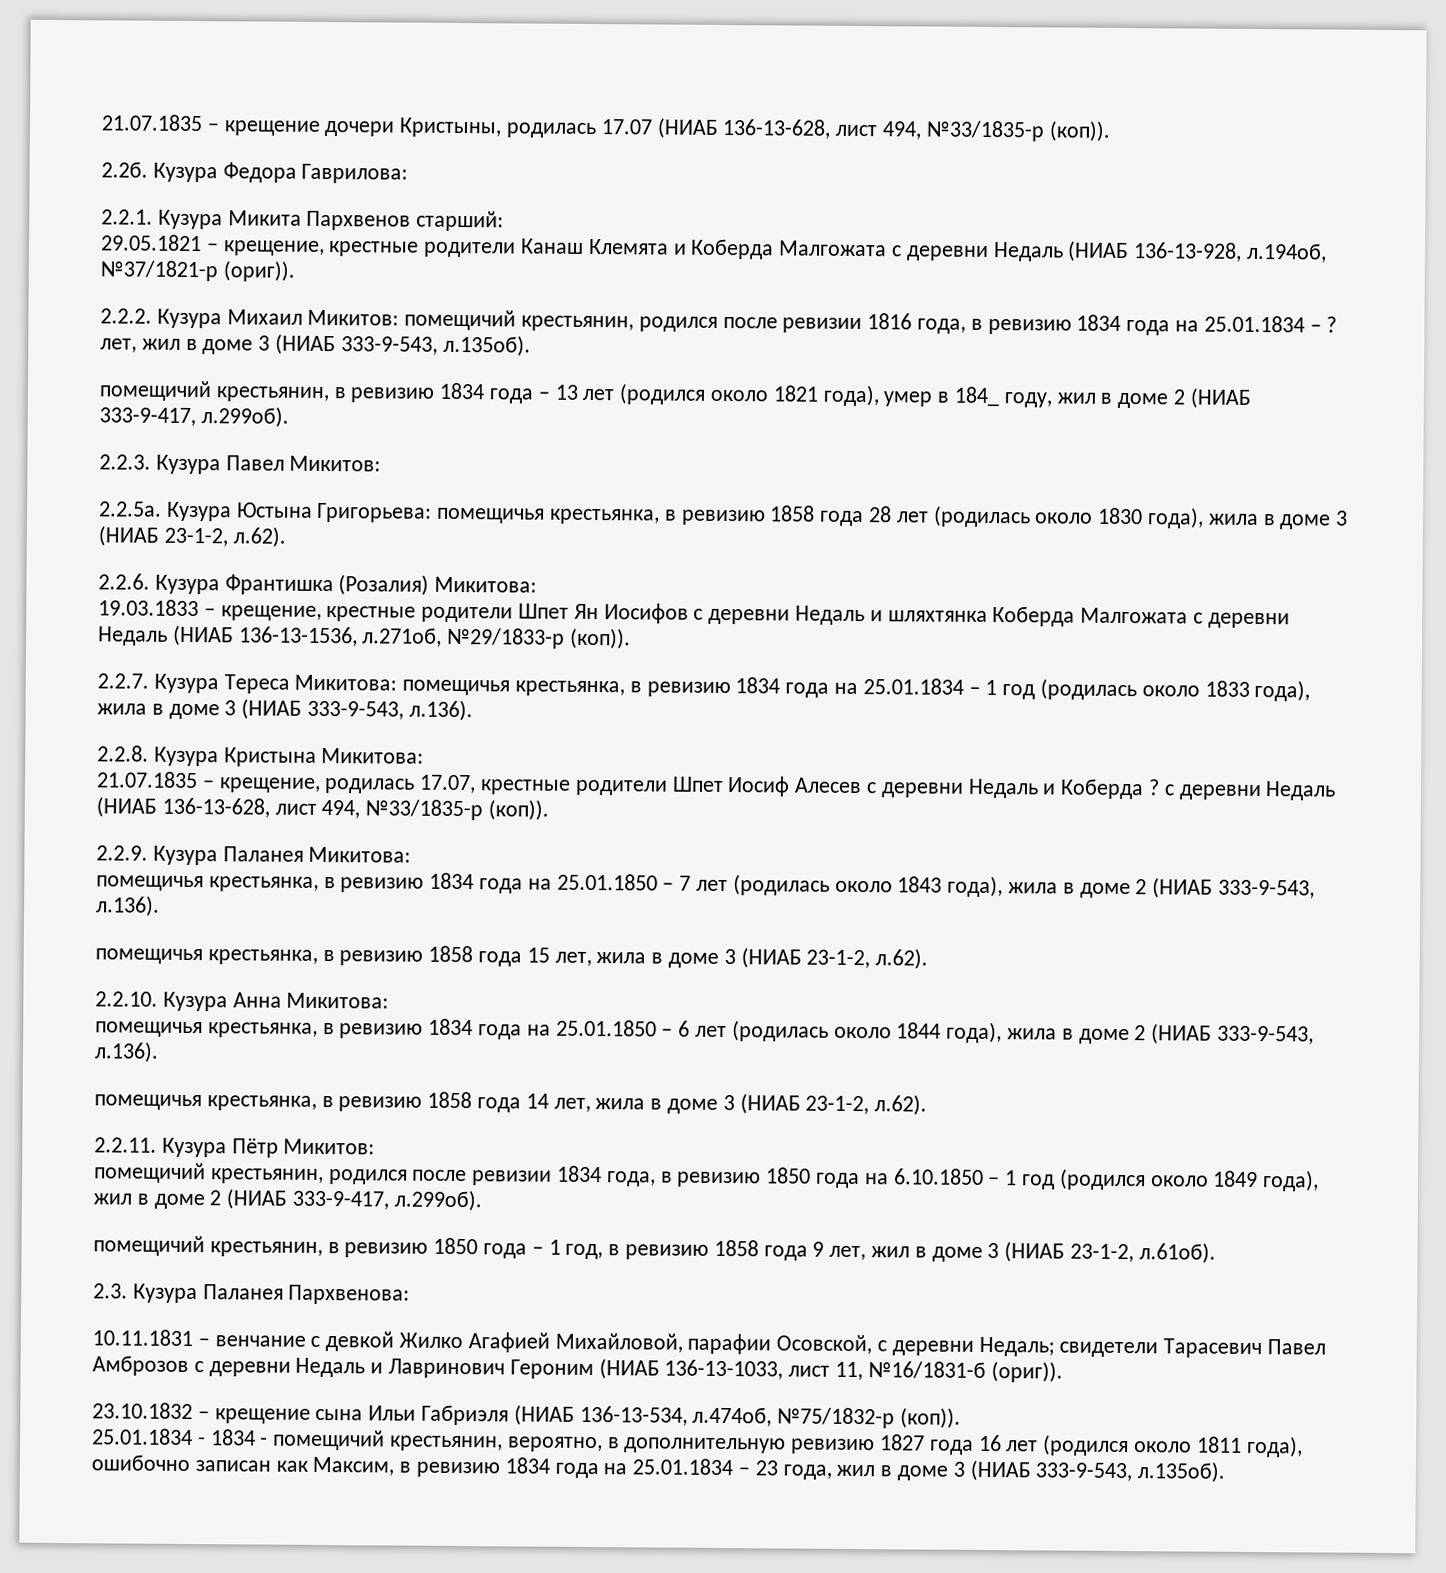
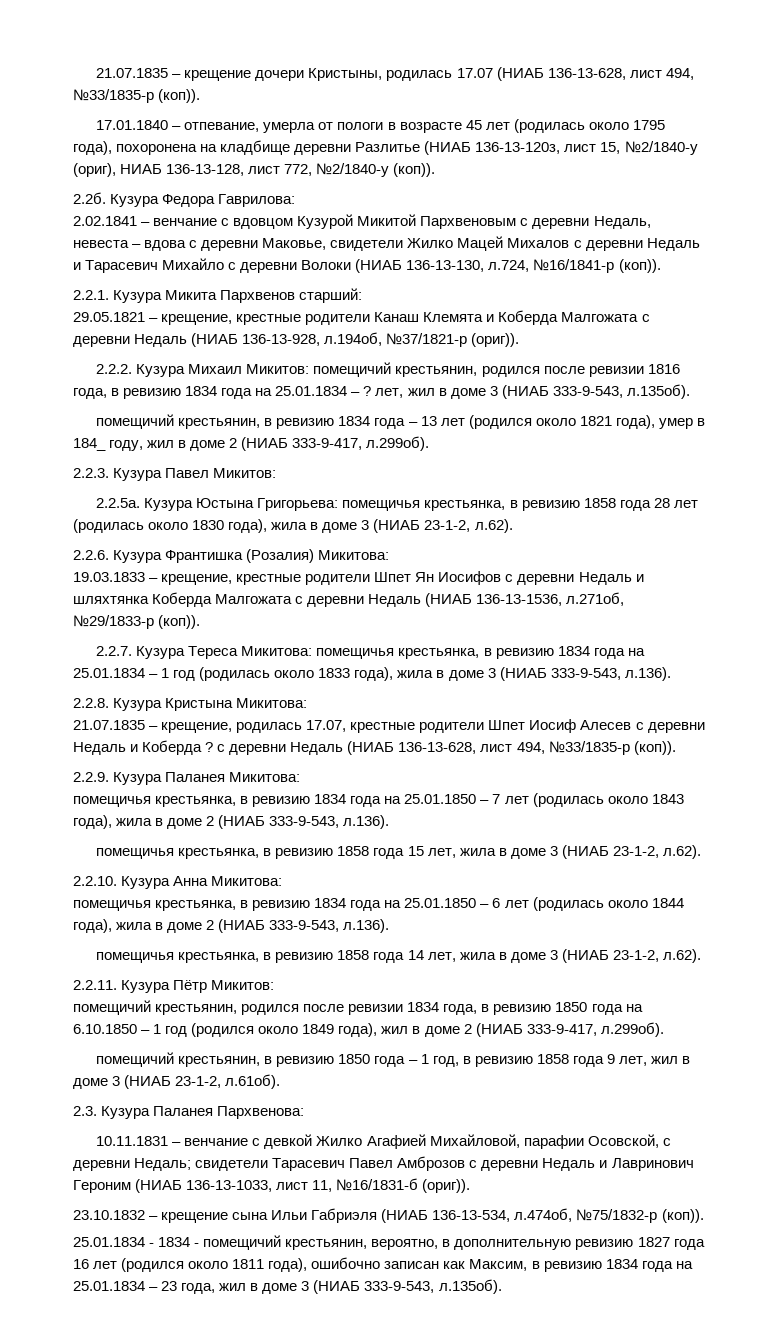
+ 17.01.1840 – отпевание, умерла от пологи в возрасте 45 лет (родилась около 1795 года), похоронена на кладбище деревни Разлитье (НИАБ 136-13-120з, лист 15, №2/1840-у (ориг), НИАБ 136-13-128, лист 772, №2/1840-у (коп)).
  2.2б. Кузура Федора Гаврилова:
+ 2.02.1841 – венчание с вдовцом Кузурой Микитой Пархвеновым с деревни Недаль, невеста – вдова с деревни Маковье, свидетели Жилко Мацей Михалов с деревни Недаль и Тарасевич Михайло с деревни Волоки (НИАБ 136-13-130, л.724, №16/1841-р (коп)).

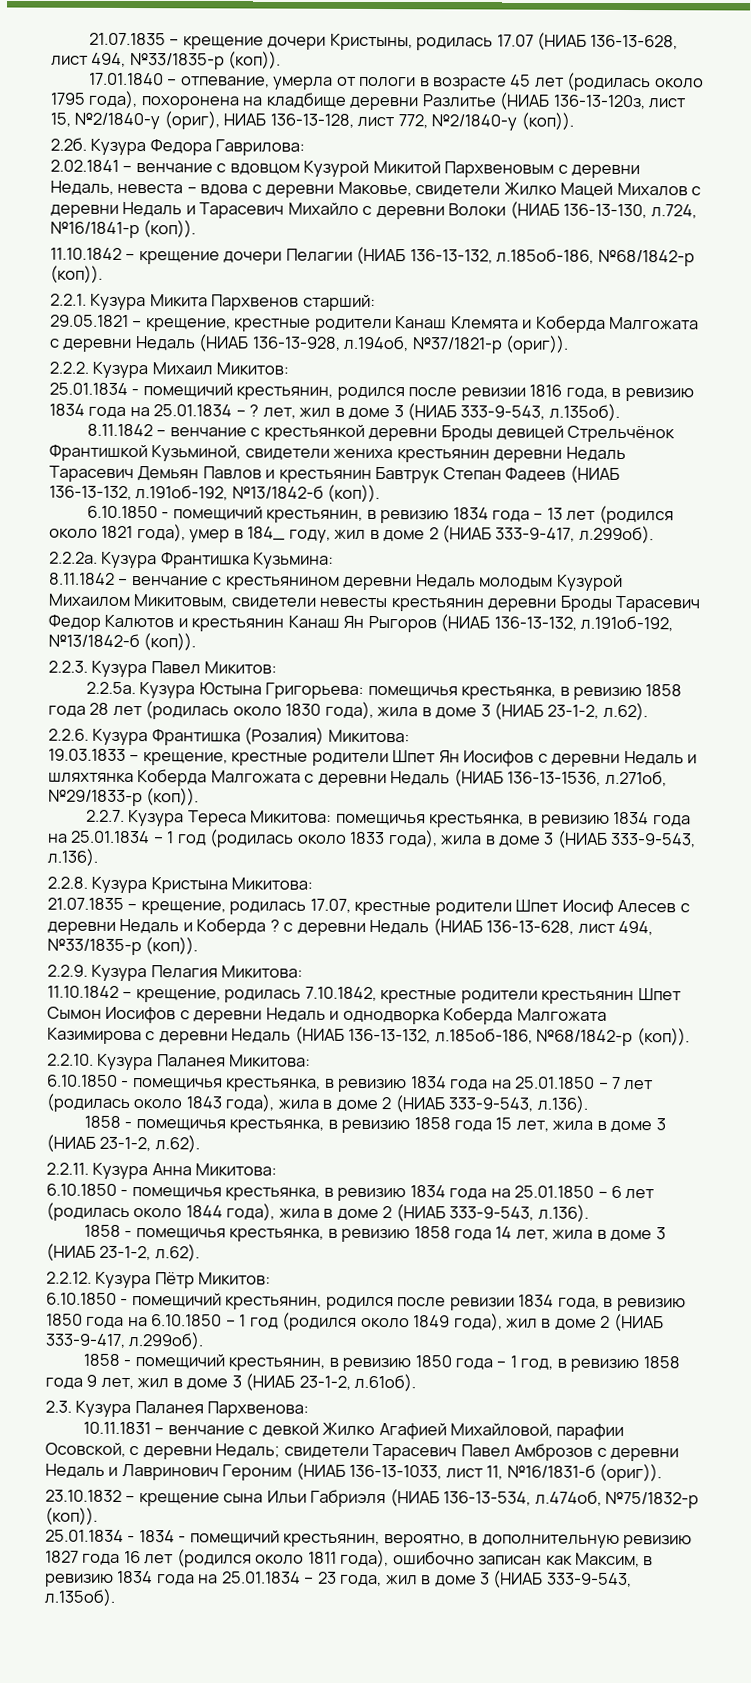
+ 11.10.1842 – крещение дочери Пелагии (НИАБ 136-13-132, л.185об-186, №68/1842-р (коп)).
- 2.2.2. Кузура Михаил Микитов: помещичий крестьянин, родился после ревизии 1816 года, в ревизию 1834 года на 25.01.1834 – ? лет, жил в доме 3 (НИАБ 333-9-543, л.135об).
+ 2.2.2. Кузура Михаил Микитов:
+ 25.01.1834 - помещичий крестьянин, родился после ревизии 1816 года, в ревизию 1834 года на 25.01.1834 – ? лет, жил в доме 3 (НИАБ 333-9-543, л.135об).
- помещичий крестьянин, в ревизию 1834 года – 13 лет (родился около 1821 года), умер в 184_ году, жил в доме 2 (НИАБ 333-9-417, л.299об).
+ 8.11.1842 – венчание с крестьянкой деревни Броды девицей Стрельчёнок Франтишкой Кузьминой, свидетели жениха крестьянин деревни Недаль Тарасевич Демьян Павлов и крестьянин Бавтрук Степан Фадеев (НИАБ 136-13-132, л.191об-192, №13/1842-б (коп)).
+ 6.10.1850 - помещичий крестьянин, в ревизию 1834 года – 13 лет (родился около 1821 года), умер в 184_ году, жил в доме 2 (НИАБ 333-9-417, л.299об).
+ 2.2.2а. Кузура Франтишка Кузьмина:
+ 8.11.1842 – венчание с крестьянином деревни Недаль молодым Кузурой Михаилом Микитовым, свидетели невесты крестьянин деревни Броды Тарасевич Федор Калютов и крестьянин Канаш Ян Рыгоров (НИАБ 136-13-132, л.191об-192, №13/1842-б (коп)).
- 2.2.9. Кузура Паланея Микитова:
+ 2.2.9. Кузура Пелагия Микитова:
+ 11.10.1842 – крещение, родилась 7.10.1842, крестные родители крестьянин Шпет Сымон Иосифов с деревни Недаль и однодворка Коберда Малгожата Казимирова с деревни Недаль (НИАБ 136-13-132, л.185об-186, №68/1842-р (коп)).
+ 2.2.10. Кузура Паланея Микитова:
- помещичья крестьянка, в ревизию 1834 года на 25.01.1850 – 7 лет (родилась около 1843 года), жила в доме 2 (НИАБ 333-9-543, л.136).
+ 6.10.1850 - помещичья крестьянка, в ревизию 1834 года на 25.01.1850 – 7 лет (родилась около 1843 года), жила в доме 2 (НИАБ 333-9-543, л.136).
- помещичья крестьянка, в ревизию 1858 года 15 лет, жила в доме 3 (НИАБ 23-1-2, л.62).
+ 1858 - помещичья крестьянка, в ревизию 1858 года 15 лет, жила в доме 3 (НИАБ 23-1-2, л.62).
- 2.2.10. Кузура Анна Микитова:
+ 2.2.11. Кузура Анна Микитова:
- помещичья крестьянка, в ревизию 1834 года на 25.01.1850 – 6 лет (родилась около 1844 года), жила в доме 2 (НИАБ 333-9-543, л.136).
+ 6.10.1850 - помещичья крестьянка, в ревизию 1834 года на 25.01.1850 – 6 лет (родилась около 1844 года), жила в доме 2 (НИАБ 333-9-543, л.136).
- помещичья крестьянка, в ревизию 1858 года 14 лет, жила в доме 3 (НИАБ 23-1-2, л.62).
+ 1858 - помещичья крестьянка, в ревизию 1858 года 14 лет, жила в доме 3 (НИАБ 23-1-2, л.62).
- 2.2.11. Кузура Пётр Микитов:
+ 2.2.12. Кузура Пётр Микитов:
- помещичий крестьянин, родился после ревизии 1834 года, в ревизию 1850 года на 6.10.1850 – 1 год (родился около 1849 года), жил в доме 2 (НИАБ 333-9-417, л.299об).
+ 6.10.1850 - помещичий крестьянин, родился после ревизии 1834 года, в ревизию 1850 года на 6.10.1850 – 1 год (родился около 1849 года), жил в доме 2 (НИАБ 333-9-417, л.299об).
- помещичий крестьянин, в ревизию 1850 года – 1 год, в ревизию 1858 года 9 лет, жил в доме 3 (НИАБ 23-1-2, л.61об).
+ 1858 - помещичий крестьянин, в ревизию 1850 года – 1 год, в ревизию 1858 года 9 лет, жил в доме 3 (НИАБ 23-1-2, л.61об).

